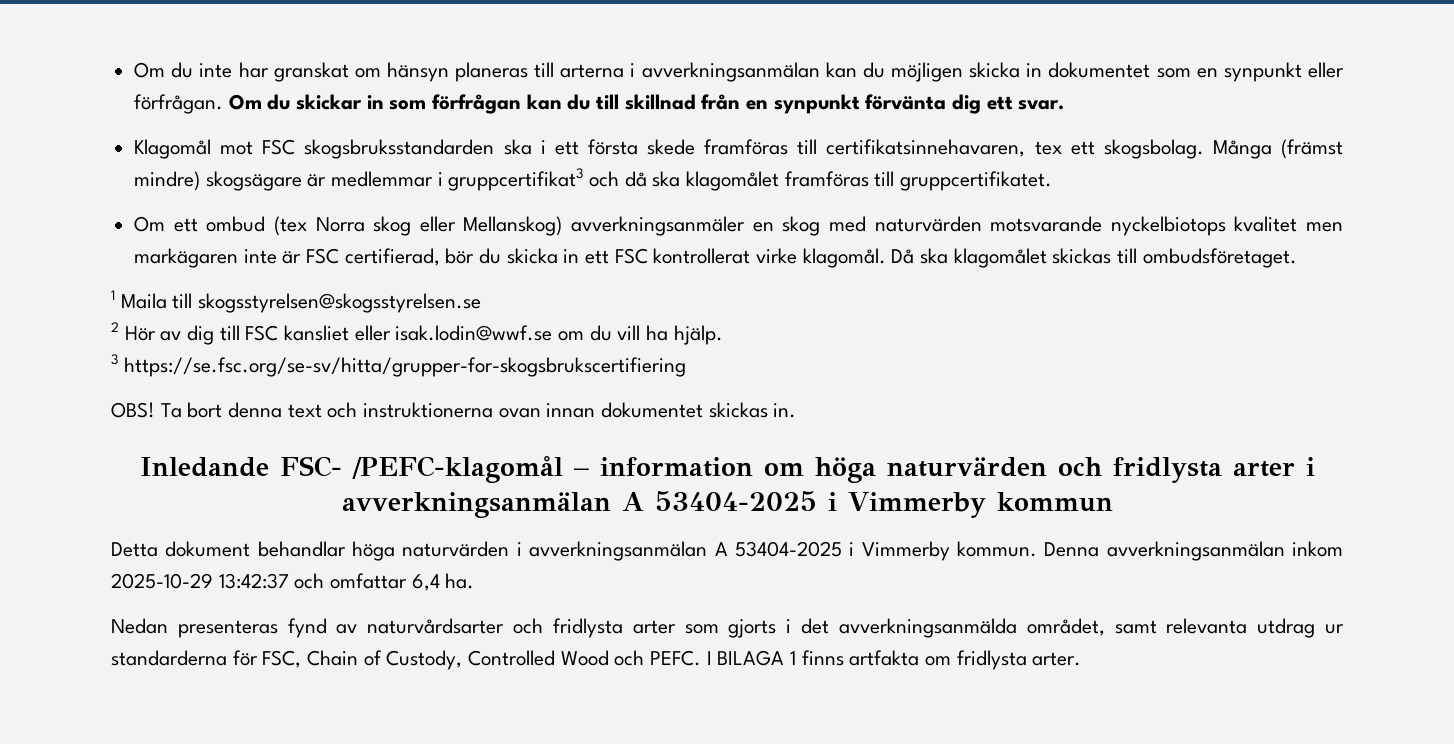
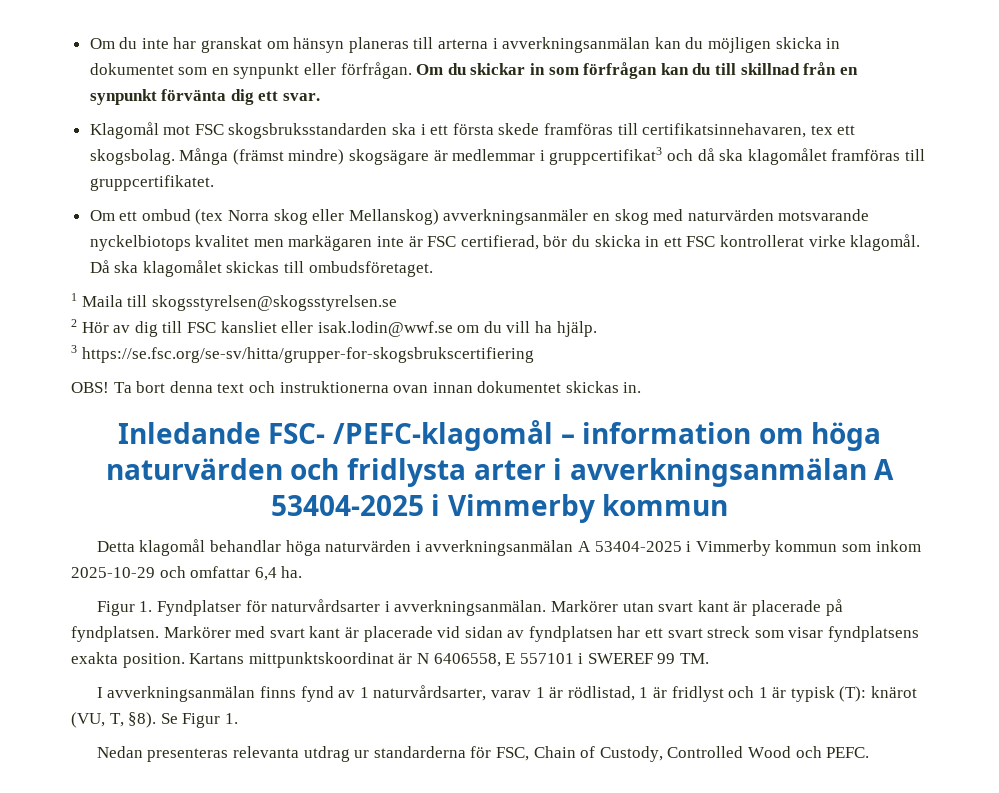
- Detta dokument behandlar höga naturvärden i avverkningsanmälan A 53404-2025 i Vimmerby kommun. Denna avverkningsanmälan inkom 2025-10-29 13:42:37 och omfattar 6,4 ha.
+ Detta klagomål behandlar höga naturvärden i avverkningsanmälan A 53404-2025 i Vimmerby kommun som inkom 2025-10-29 och omfattar 6,4 ha.
- Nedan presenteras fynd av naturvårdsarter och fridlysta arter som gjorts i det avverkningsanmälda området, samt relevanta utdrag ur standarderna för FSC, Chain of Custody, Controlled Wood och PEFC. I BILAGA 1 finns artfakta om fridlysta arter.
+ Figur 1. Fyndplatser för naturvårdsarter i avverkningsanmälan. Markörer utan svart kant är placerade på fyndplatsen. Markörer med svart kant är placerade vid sidan av fyndplatsen har ett svart streck som visar fyndplatsens exakta position. Kartans mittpunktskoordinat är N 6406558, E 557101 i SWEREF 99 TM.
+ I avverkningsanmälan finns fynd av 1 naturvårdsarter, varav 1 är rödlistad, 1 är fridlyst och 1 är typisk (T): knärot (VU, T, §8). Se Figur 1.
+ Nedan presenteras relevanta utdrag ur standarderna för FSC, Chain of Custody, Controlled Wood och PEFC.

